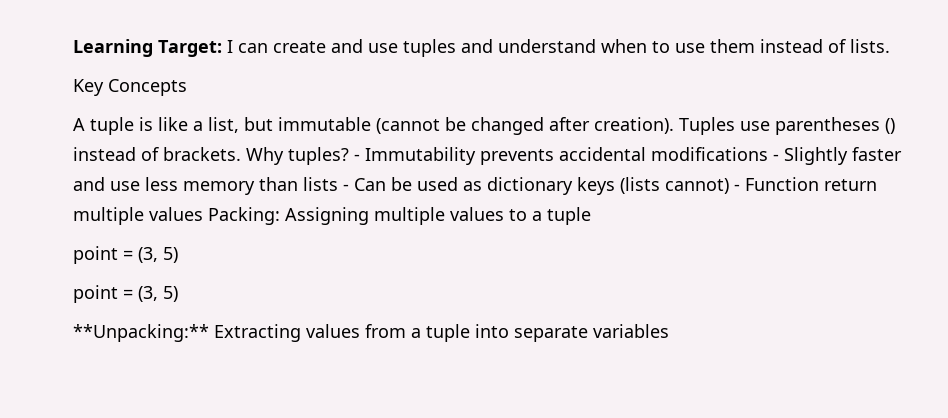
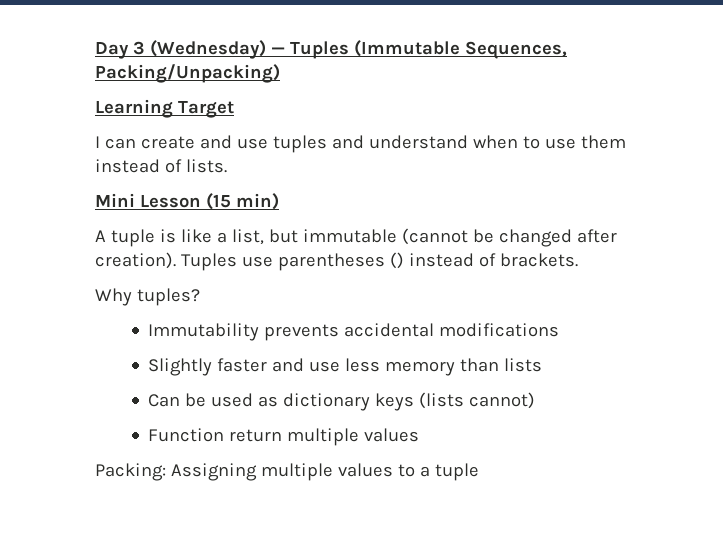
- Learning Target: I can create and use tuples and understand when to use them instead of lists.
+ Day 3 (Wednesday) — Tuples (Immutable Sequences, Packing/Unpacking)
+ Learning Target
+ I can create and use tuples and understand when to use them instead of lists.
- Key Concepts
+ Mini Lesson (15 min)
- Tuples use parentheses () instead of brackets. Why tuples? - Immutability prevents accidental modifications - Slightly faster and use less memory than lists - Can be used as dictionary keys (lists cannot) - Function return multiple values Packing: Assigning multiple values to a tuple
- point = (3, 5)
- point = (3, 5)
- **Unpacking:** Extracting values from a tuple into separate variables
+ Tuples use parentheses () instead of brackets.
+ Why tuples?
+ Immutability prevents accidental modifications
+ Slightly faster and use less memory than lists
+ Can be used as dictionary keys (lists cannot)
+ Function return multiple values
+ Packing: Assigning multiple values to a tuple

